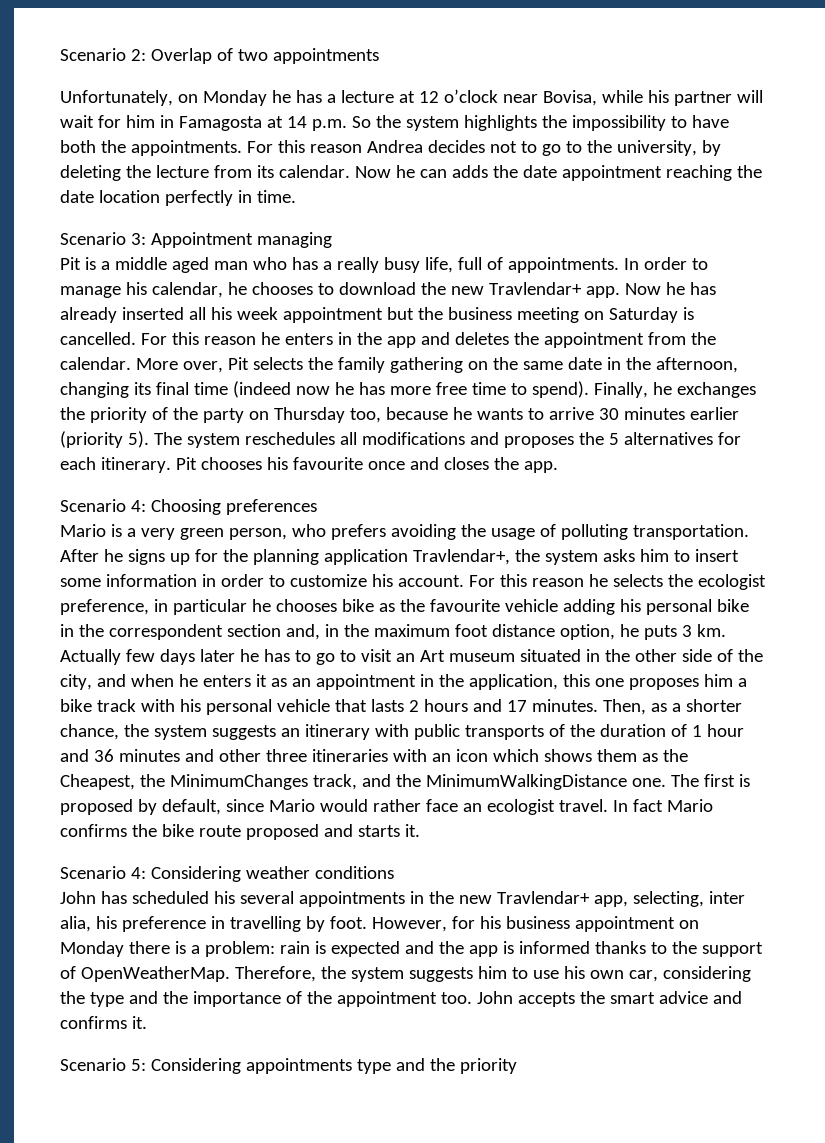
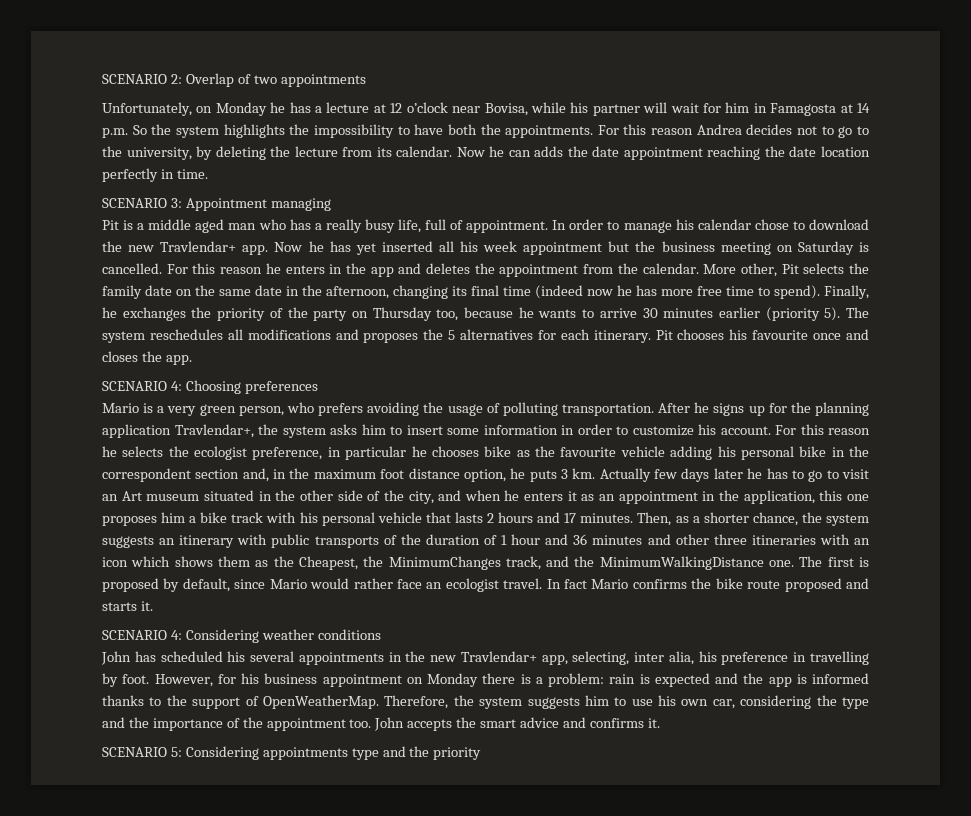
- Scenario 2: Overlap of two appointments
+ SCENARIO 2: Overlap of two appointments
- Scenario 3: Appointment managing
+ SCENARIO 3: Appointment managing
- Pit is a middle aged man who has a really busy life, full of appointments.
+ Pit is a middle aged man who has a really busy life, full of appointment.
- In order to manage his calendar, he chooses to download the new Travlendar+ app.
+ In order to manage his calendar chose to download the new Travlendar+ app.
- Now he has already inserted all his week appointment but the business meeting on Saturday is cancelled.
+ Now he has yet inserted all his week appointment but the business meeting on Saturday is cancelled.
- More over, Pit selects the family gathering on the same date in the afternoon, changing its final time (indeed now he has more free time to spend).
+ More other, Pit selects the family date on the same date in the afternoon, changing its final time (indeed now he has more free time to spend).
- Scenario 4: Choosing preferences
+ SCENARIO 4: Choosing preferences
- Scenario 4: Considering weather conditions
+ SCENARIO 4: Considering weather conditions
- Scenario 5: Considering appointments type and the priority
+ SCENARIO 5: Considering appointments type and the priority

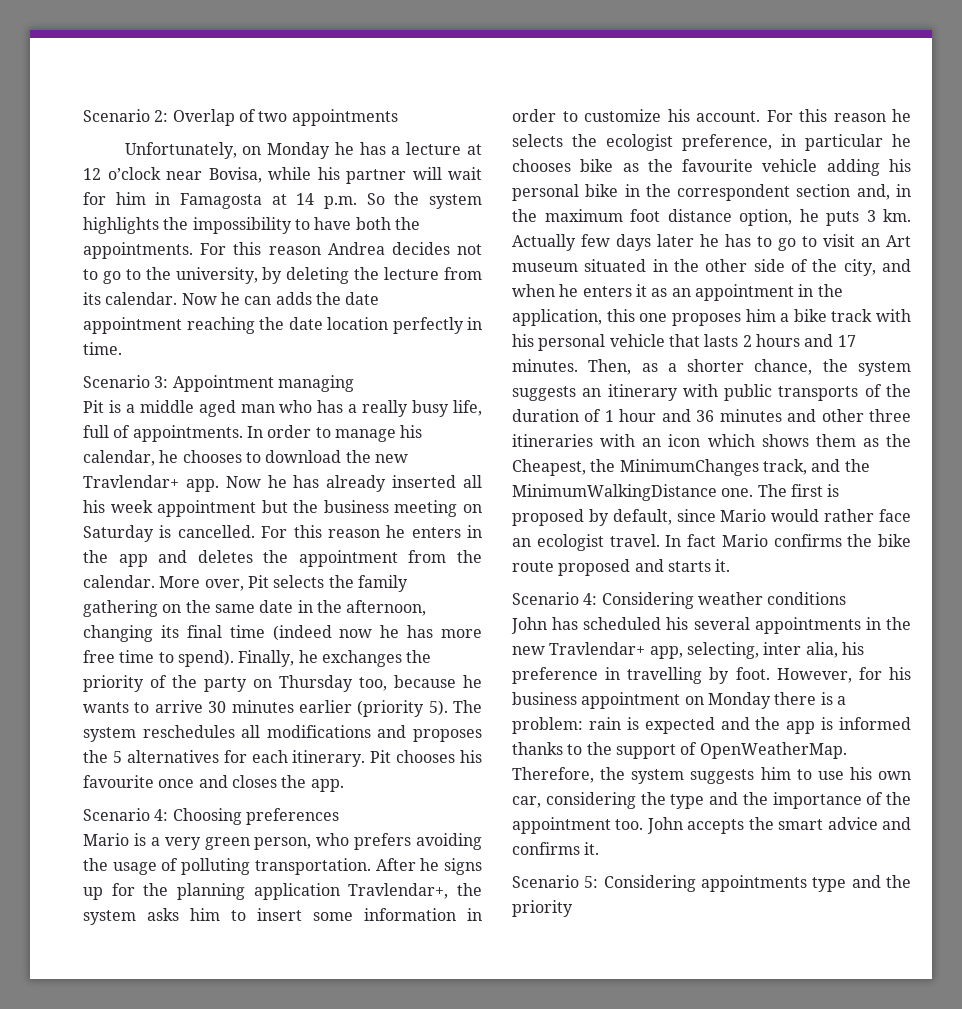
- SCENARIO 2: Overlap of two appointments
+ Scenario 2: Overlap of two appointments
- SCENARIO 3: Appointment managing
+ Scenario 3: Appointment managing
- Pit is a middle aged man who has a really busy life, full of appointment.
+ Pit is a middle aged man who has a really busy life, full of appointments.
- In order to manage his calendar chose to download the new Travlendar+ app.
+ In order to manage his calendar, he chooses to download the new Travlendar+ app.
- Now he has yet inserted all his week appointment but the business meeting on Saturday is cancelled.
+ Now he has already inserted all his week appointment but the business meeting on Saturday is cancelled.
- More other, Pit selects the family date on the same date in the afternoon, changing its final time (indeed now he has more free time to spend).
+ More over, Pit selects the family gathering on the same date in the afternoon, changing its final time (indeed now he has more free time to spend).
- SCENARIO 4: Choosing preferences
+ Scenario 4: Choosing preferences
- SCENARIO 4: Considering weather conditions
+ Scenario 4: Considering weather conditions
- SCENARIO 5: Considering appointments type and the priority
+ Scenario 5: Considering appointments type and the priority

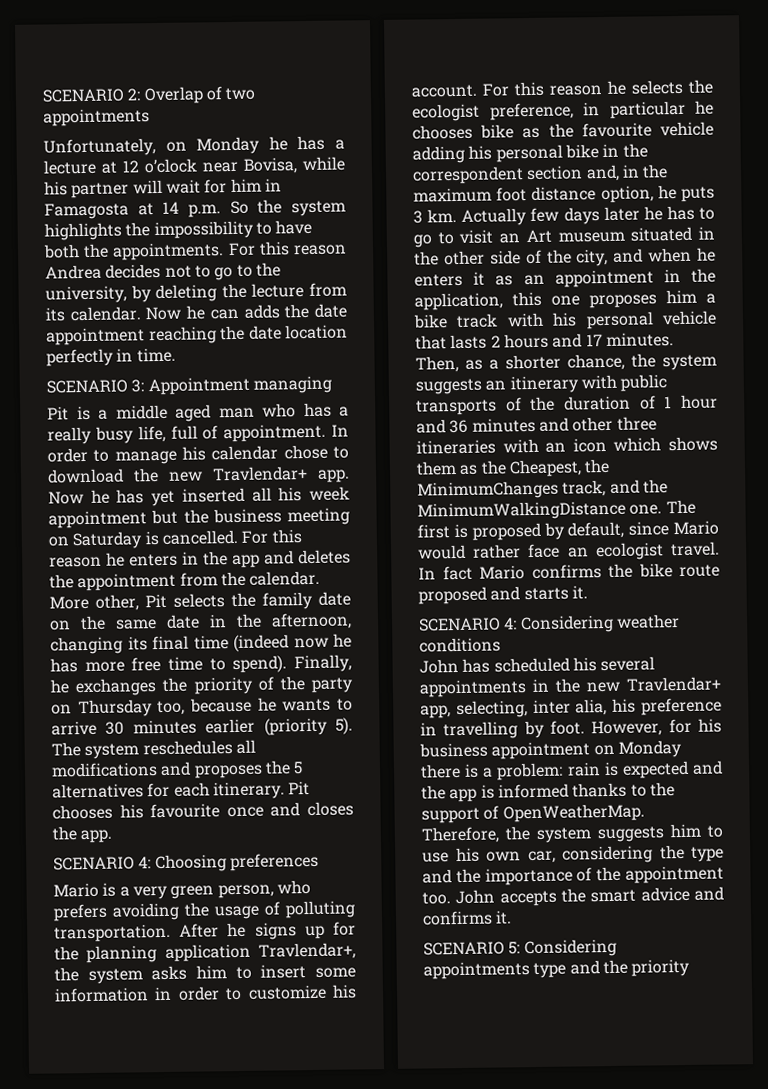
- Scenario 2: Overlap of two appointments
+ SCENARIO 2: Overlap of two appointments
- Scenario 3: Appointment managing
+ SCENARIO 3: Appointment managing
- Pit is a middle aged man who has a really busy life, full of appointments.
+ Pit is a middle aged man who has a really busy life, full of appointment.
- In order to manage his calendar, he chooses to download the new Travlendar+ app.
+ In order to manage his calendar chose to download the new Travlendar+ app.
- Now he has already inserted all his week appointment but the business meeting on Saturday is cancelled.
+ Now he has yet inserted all his week appointment but the business meeting on Saturday is cancelled.
- More over, Pit selects the family gathering on the same date in the afternoon, changing its final time (indeed now he has more free time to spend).
+ More other, Pit selects the family date on the same date in the afternoon, changing its final time (indeed now he has more free time to spend).
- Scenario 4: Choosing preferences
+ SCENARIO 4: Choosing preferences
- Scenario 4: Considering weather conditions
+ SCENARIO 4: Considering weather conditions
- Scenario 5: Considering appointments type and the priority
+ SCENARIO 5: Considering appointments type and the priority

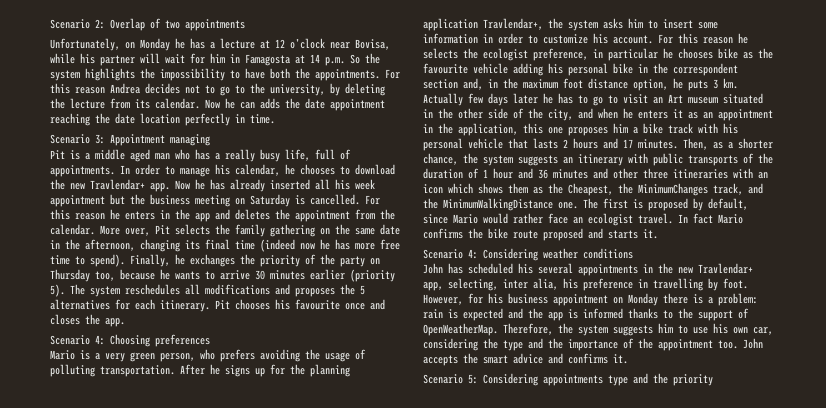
- SCENARIO 2: Overlap of two appointments
+ Scenario 2: Overlap of two appointments
- SCENARIO 3: Appointment managing
+ Scenario 3: Appointment managing
- Pit is a middle aged man who has a really busy life, full of appointment.
+ Pit is a middle aged man who has a really busy life, full of appointments.
- In order to manage his calendar chose to download the new Travlendar+ app.
+ In order to manage his calendar, he chooses to download the new Travlendar+ app.
- Now he has yet inserted all his week appointment but the business meeting on Saturday is cancelled.
+ Now he has already inserted all his week appointment but the business meeting on Saturday is cancelled.
- More other, Pit selects the family date on the same date in the afternoon, changing its final time (indeed now he has more free time to spend).
+ More over, Pit selects the family gathering on the same date in the afternoon, changing its final time (indeed now he has more free time to spend).
- SCENARIO 4: Choosing preferences
+ Scenario 4: Choosing preferences
- SCENARIO 4: Considering weather conditions
+ Scenario 4: Considering weather conditions
- SCENARIO 5: Considering appointments type and the priority
+ Scenario 5: Considering appointments type and the priority

